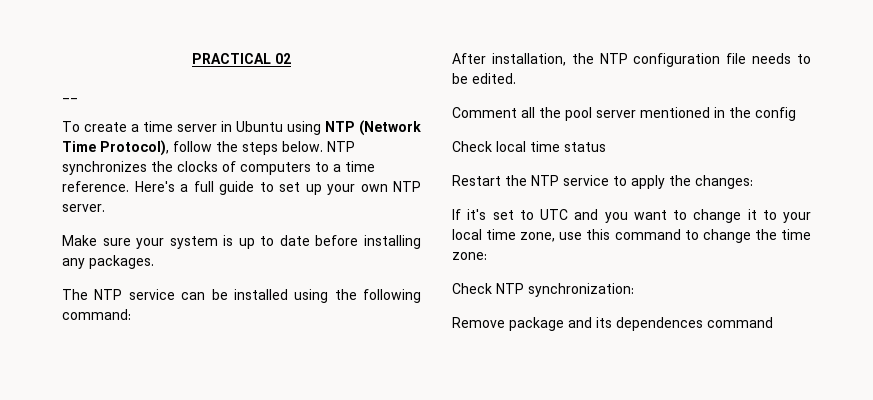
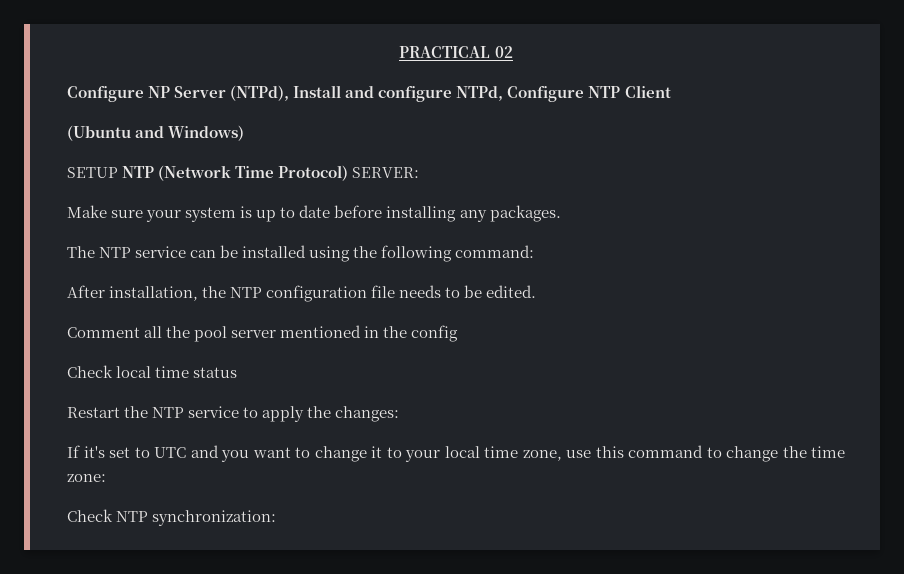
- __
- To create a time server in Ubuntu using NTP (Network Time Protocol), follow the steps below. NTP synchronizes the clocks of computers to a time reference. Here's a full guide to set up your own NTP server.
+ Configure NP Server (NTPd), Install and configure NTPd, Configure NTP Client
+ (Ubuntu and Windows)
+ SETUP NTP (Network Time Protocol) SERVER:
- Remove package and its dependences command

